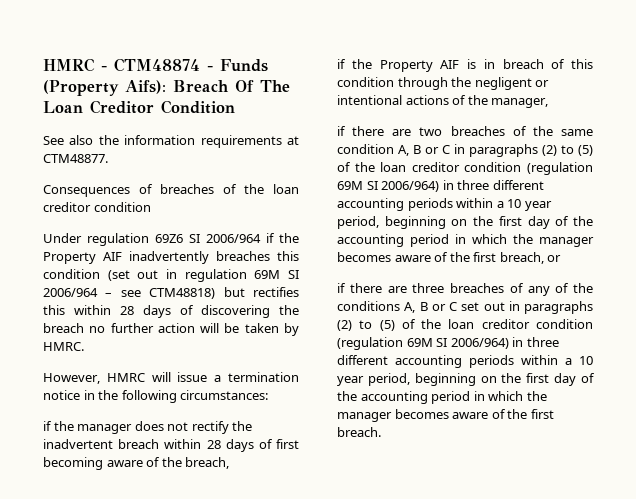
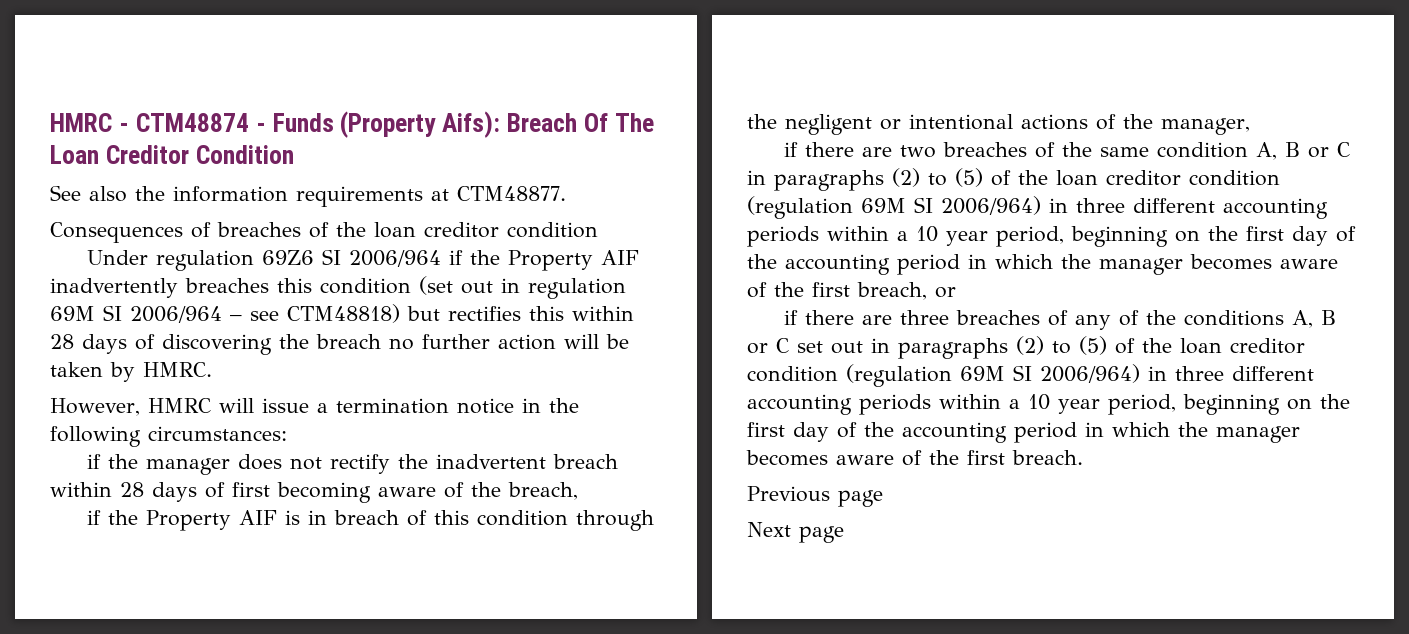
+ Previous page
+ Next page

